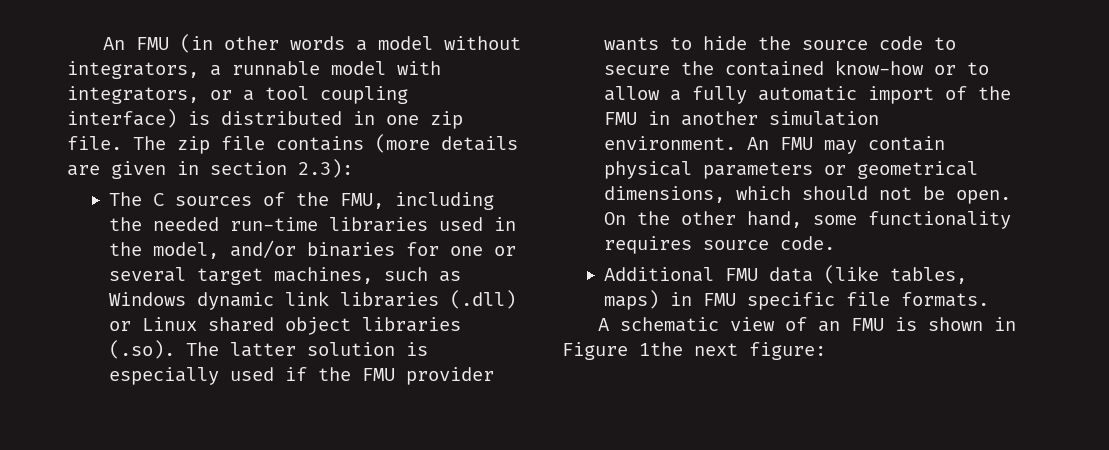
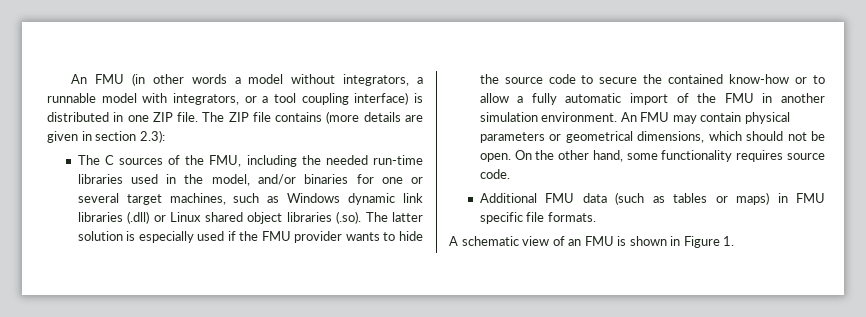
- An FMU (in other words a model without integrators, a runnable model with integrators, or a tool coupling interface) is distributed in one zip file.
+ An FMU (in other words a model without integrators, a runnable model with integrators, or a tool coupling interface) is distributed in one ZIP file.
- The zip file contains (more details are given in section 2.3):
+ The ZIP file contains (more details are given in section 2.3):
- Additional FMU data (like tables, maps) in FMU specific file formats.
+ Additional FMU data (such as tables or maps) in FMU specific file formats.
- A schematic view of an FMU is shown in Figure 1the next figure:
+ A schematic view of an FMU is shown in Figure 1.

